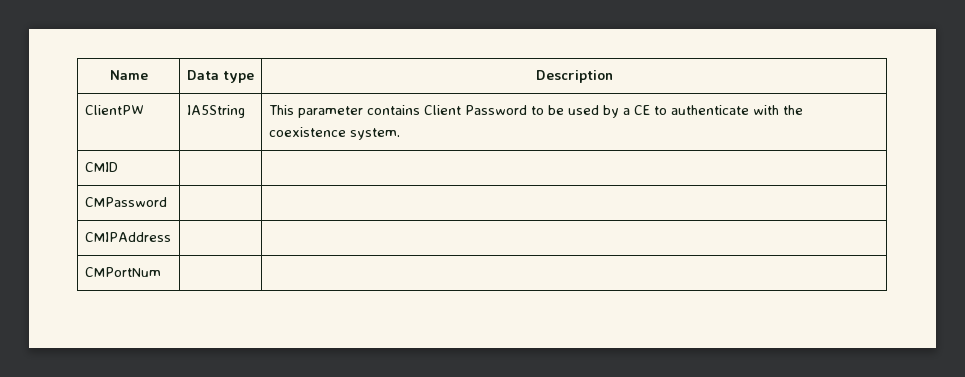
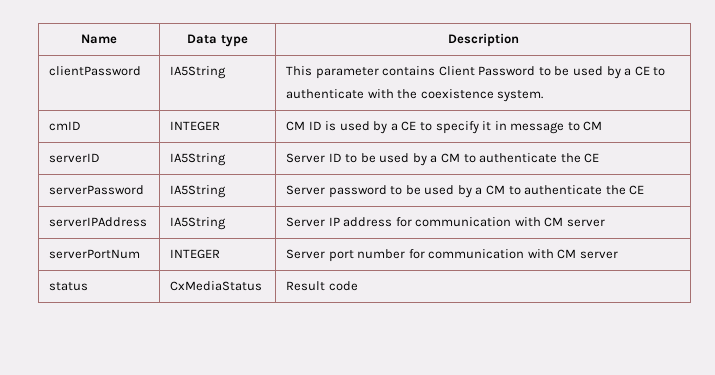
- ClientPW | IA5String | This parameter contains Client Password to be used by a CE to authenticate with the coexistence system.
+ clientPassword | IA5String | This parameter contains Client Password to be used by a CE to authenticate with the coexistence system.
- CMID | |
- CMPassword | |
- CMIPAddress | |
- CMPortNum | |
+ cmID | INTEGER | CM ID is used by a CE to specify it in message to CM
+ serverID | IA5String | Server ID to be used by a CM to authenticate the CE
+ serverPassword | IA5String | Server password to be used by a CM to authenticate the CE
+ serverIPAddress | IA5String | Server IP address for communication with CM server
+ serverPortNum | INTEGER | Server port number for communication with CM server
+ status | CxMediaStatus | Result code

